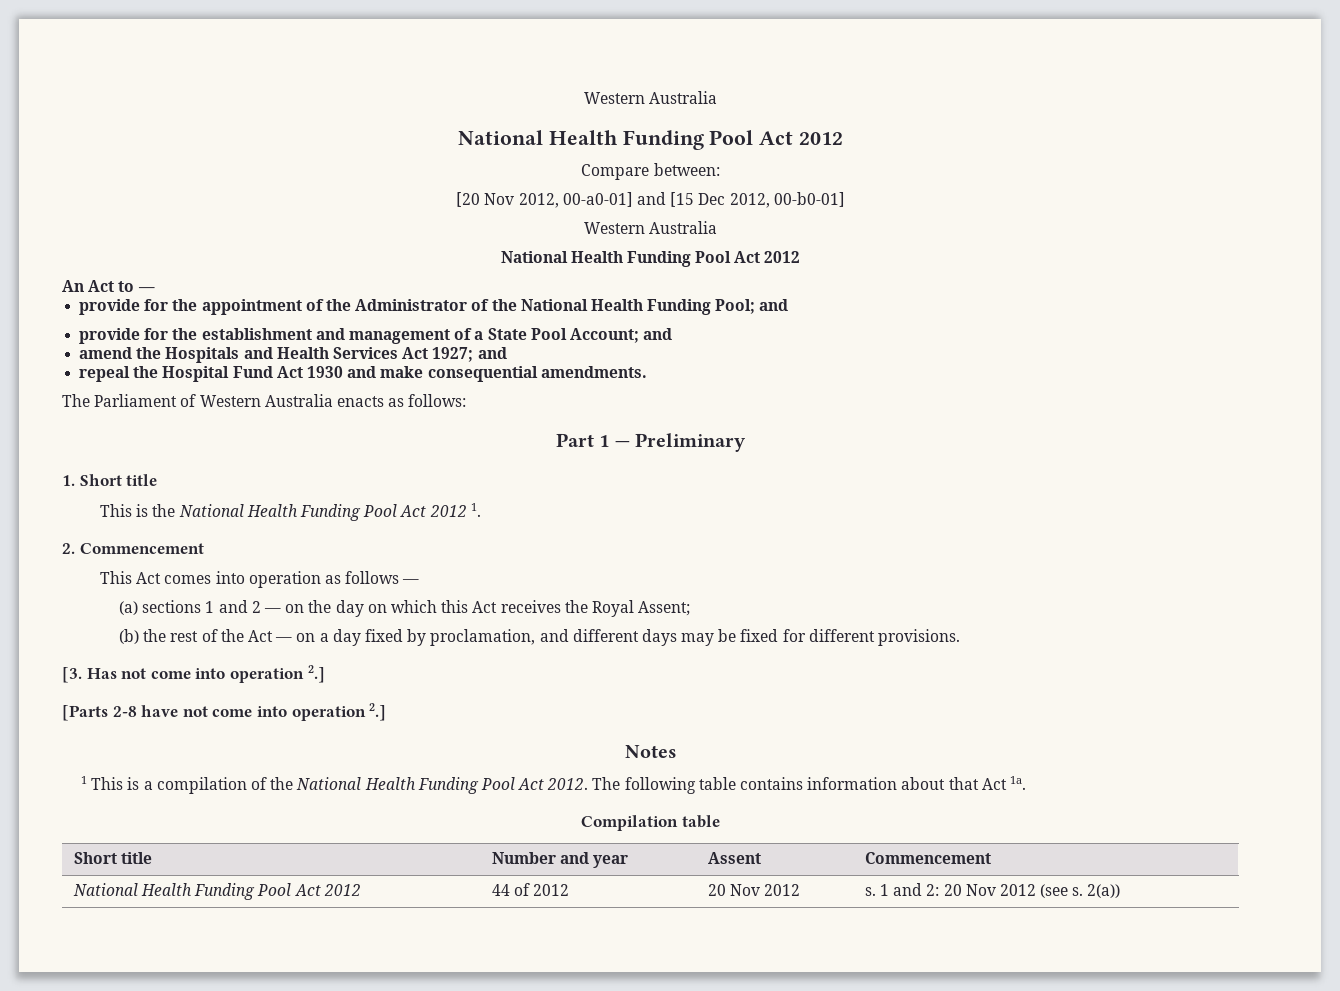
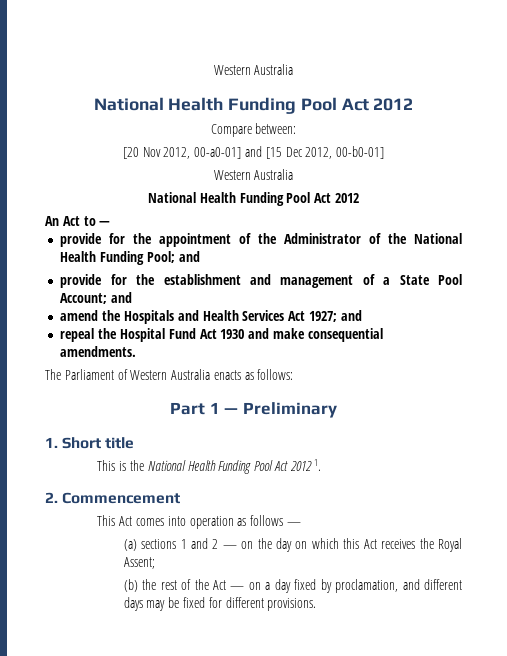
- [3. Has not come into operation 2.]
- [Parts 2-8 have not come into operation 2.]
- Notes
- 1 This is a compilation of the National Health Funding Pool Act 2012. The following table contains information about that Act 1a.
- Compilation table
- Short title | Number and year | Assent | Commencement
- National Health Funding Pool Act 2012 | 44 of 2012 | 20 Nov 2012 | s. 1 and 2: 20 Nov 2012 (see s. 2(a))

